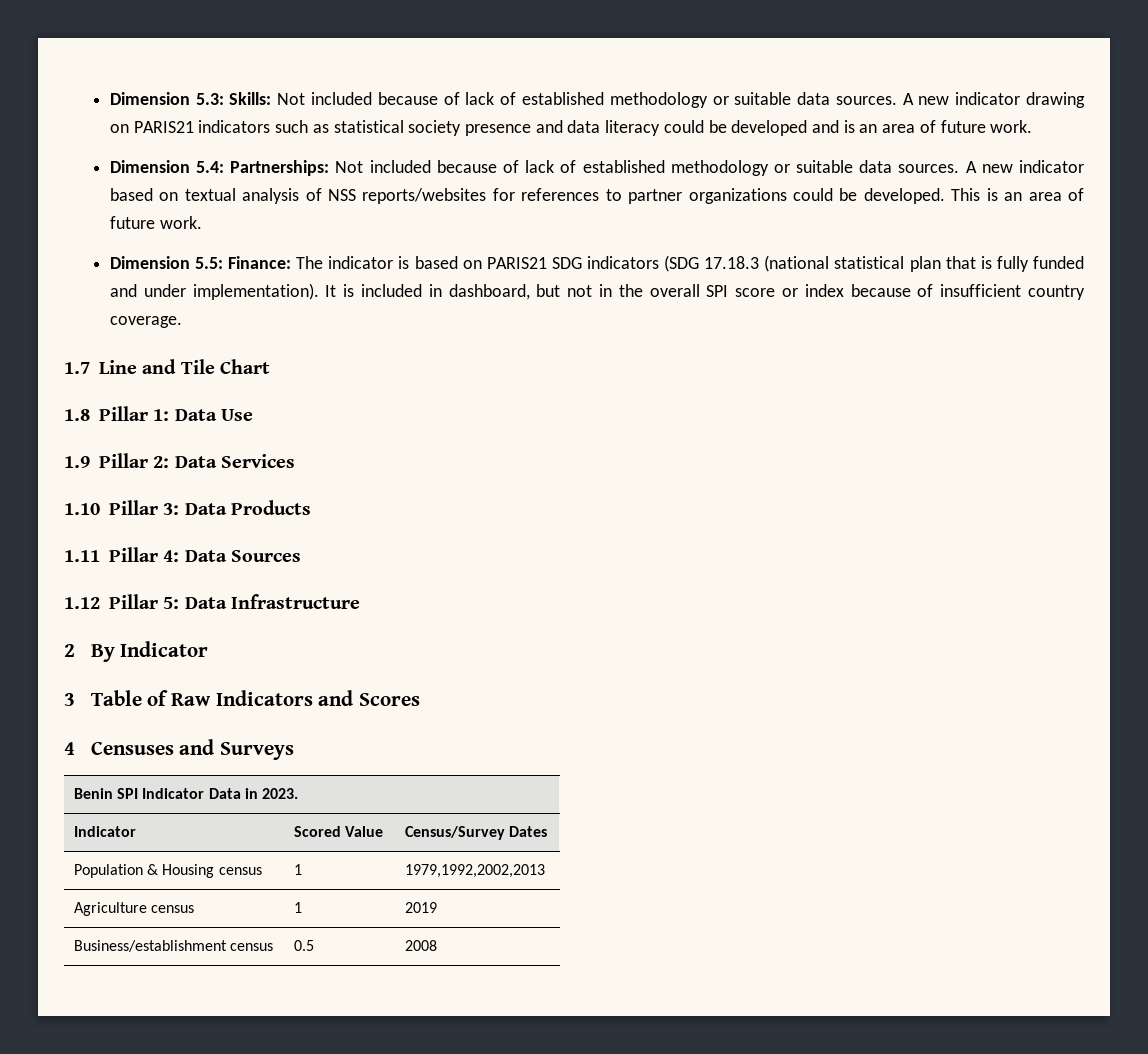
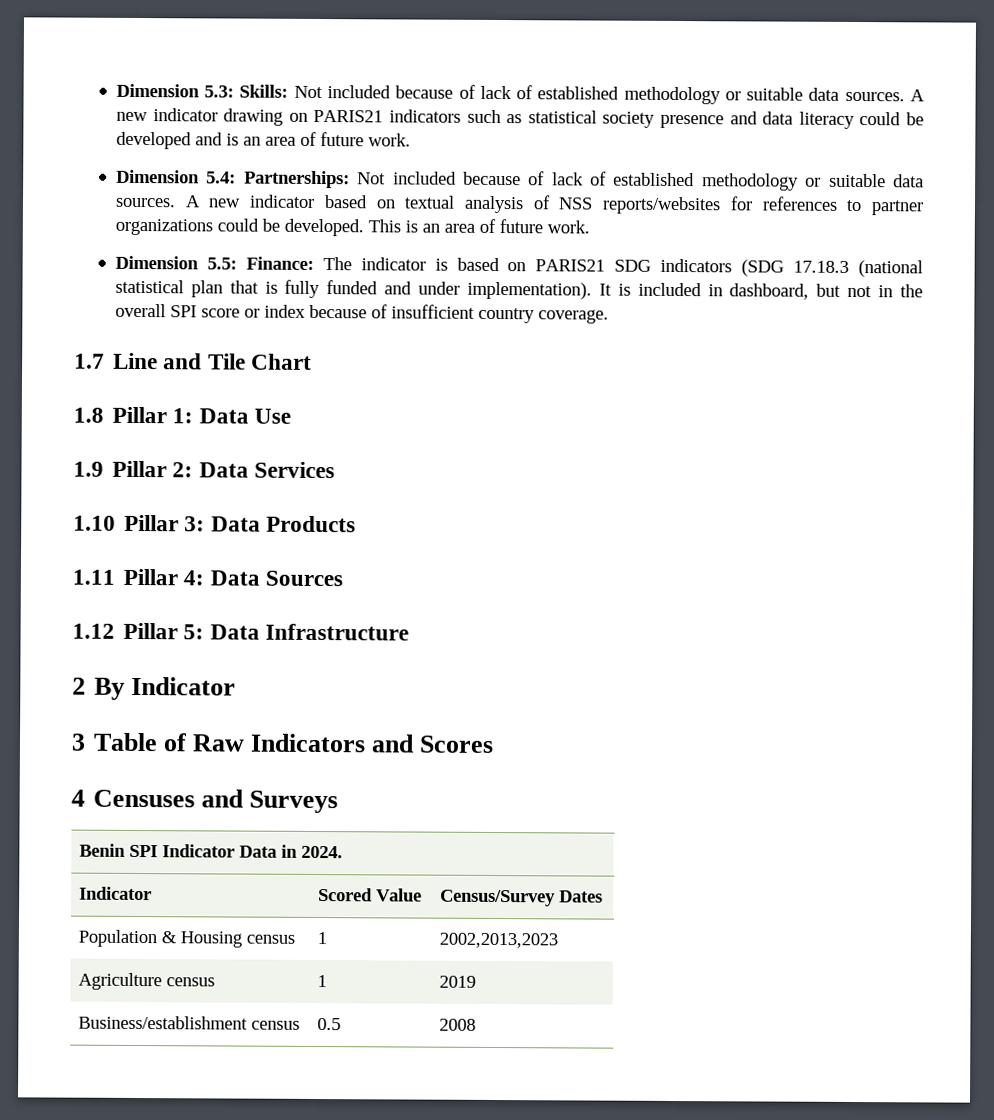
- Benin SPI Indicator Data in 2023.
+ Benin SPI Indicator Data in 2024.
- Population & Housing census | 1 | 1979,1992,2002,2013
+ Population & Housing census | 1 | 2002,2013,2023

